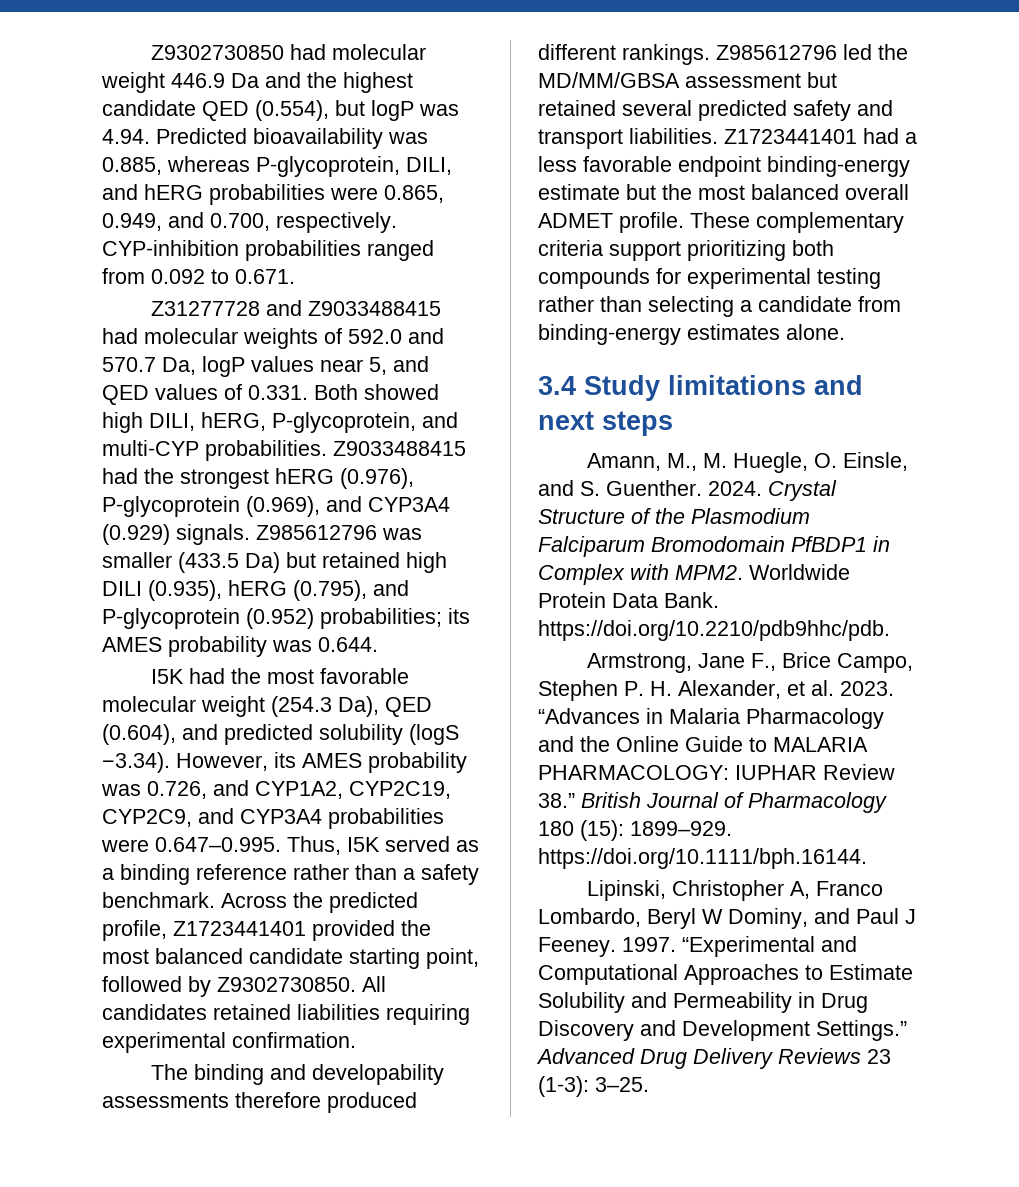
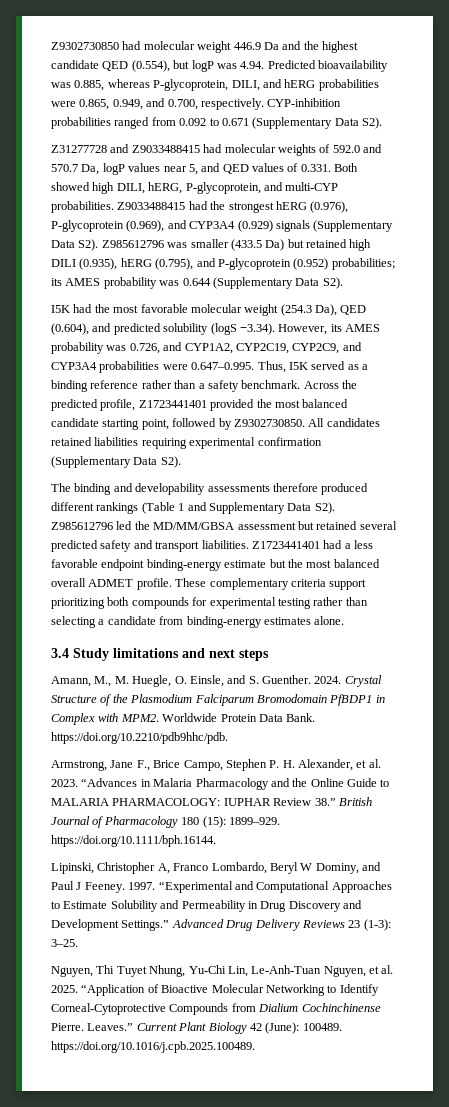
- CYP-inhibition probabilities ranged from 0.092 to 0.671.
+ CYP-inhibition probabilities ranged from 0.092 to 0.671 (Supplementary Data S2).
- Z9033488415 had the strongest hERG (0.976), P-glycoprotein (0.969), and CYP3A4 (0.929) signals. Z985612796 was smaller (433.5 Da) but retained high DILI (0.935), hERG (0.795), and P-glycoprotein (0.952) probabilities; its AMES probability was 0.644.
+ Z9033488415 had the strongest hERG (0.976), P-glycoprotein (0.969), and CYP3A4 (0.929) signals (Supplementary Data S2). Z985612796 was smaller (433.5 Da) but retained high DILI (0.935), hERG (0.795), and P-glycoprotein (0.952) probabilities; its AMES probability was 0.644 (Supplementary Data S2).
- All candidates retained liabilities requiring experimental confirmation.
+ All candidates retained liabilities requiring experimental confirmation (Supplementary Data S2).
- The binding and developability assessments therefore produced different rankings. Z985612796 led the MD/MM/GBSA assessment but retained several predicted safety and transport liabilities.
+ The binding and developability assessments therefore produced different rankings (Table 1 and Supplementary Data S2). Z985612796 led the MD/MM/GBSA assessment but retained several predicted safety and transport liabilities.
+ Nguyen, Thi Tuyet Nhung, Yu-Chi Lin, Le-Anh-Tuan Nguyen, et al. 2025. “Application of Bioactive Molecular Networking to Identify Corneal-Cytoprotective Compounds from Dialium Cochinchinense Pierre. Leaves.” Current Plant Biology 42 (June): 100489. https://doi.org/10.1016/j.cpb.2025.100489.

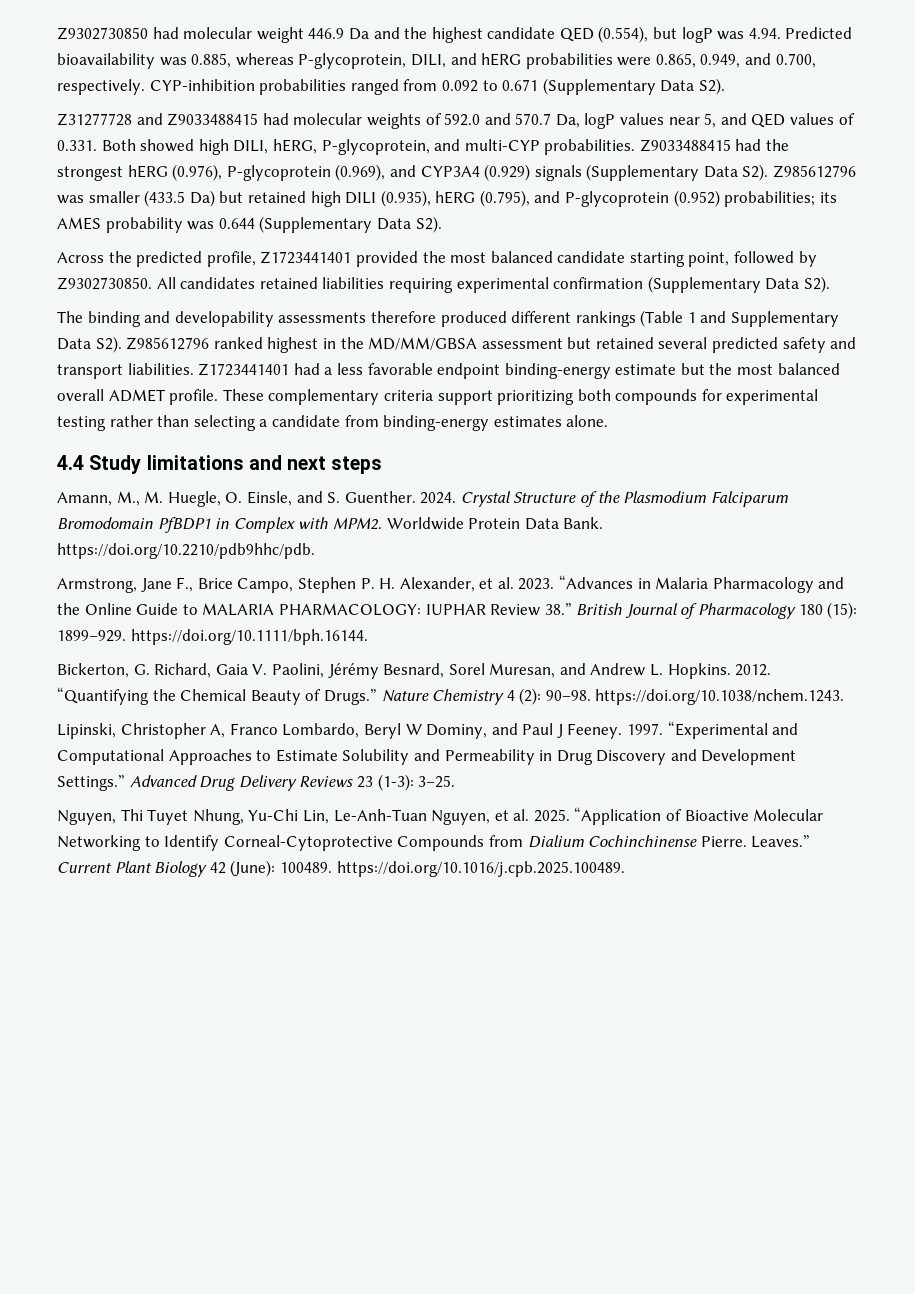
- I5K had the most favorable molecular weight (254.3 Da), QED (0.604), and predicted solubility (logS −3.34). However, its AMES probability was 0.726, and CYP1A2, CYP2C19, CYP2C9, and CYP3A4 probabilities were 0.647–0.995. Thus, I5K served as a binding reference rather than a safety benchmark.
- The binding and developability assessments therefore produced different rankings (Table 1 and Supplementary Data S2). Z985612796 led the MD/MM/GBSA assessment but retained several predicted safety and transport liabilities.
+ The binding and developability assessments therefore produced different rankings (Table 1 and Supplementary Data S2). Z985612796 ranked highest in the MD/MM/GBSA assessment but retained several predicted safety and transport liabilities.
- 3.4 Study limitations and next steps
+ 4.4 Study limitations and next steps
+ Bickerton, G. Richard, Gaia V. Paolini, Jérémy Besnard, Sorel Muresan, and Andrew L. Hopkins. 2012. “Quantifying the Chemical Beauty of Drugs.” Nature Chemistry 4 (2): 90–98. https://doi.org/10.1038/nchem.1243.

